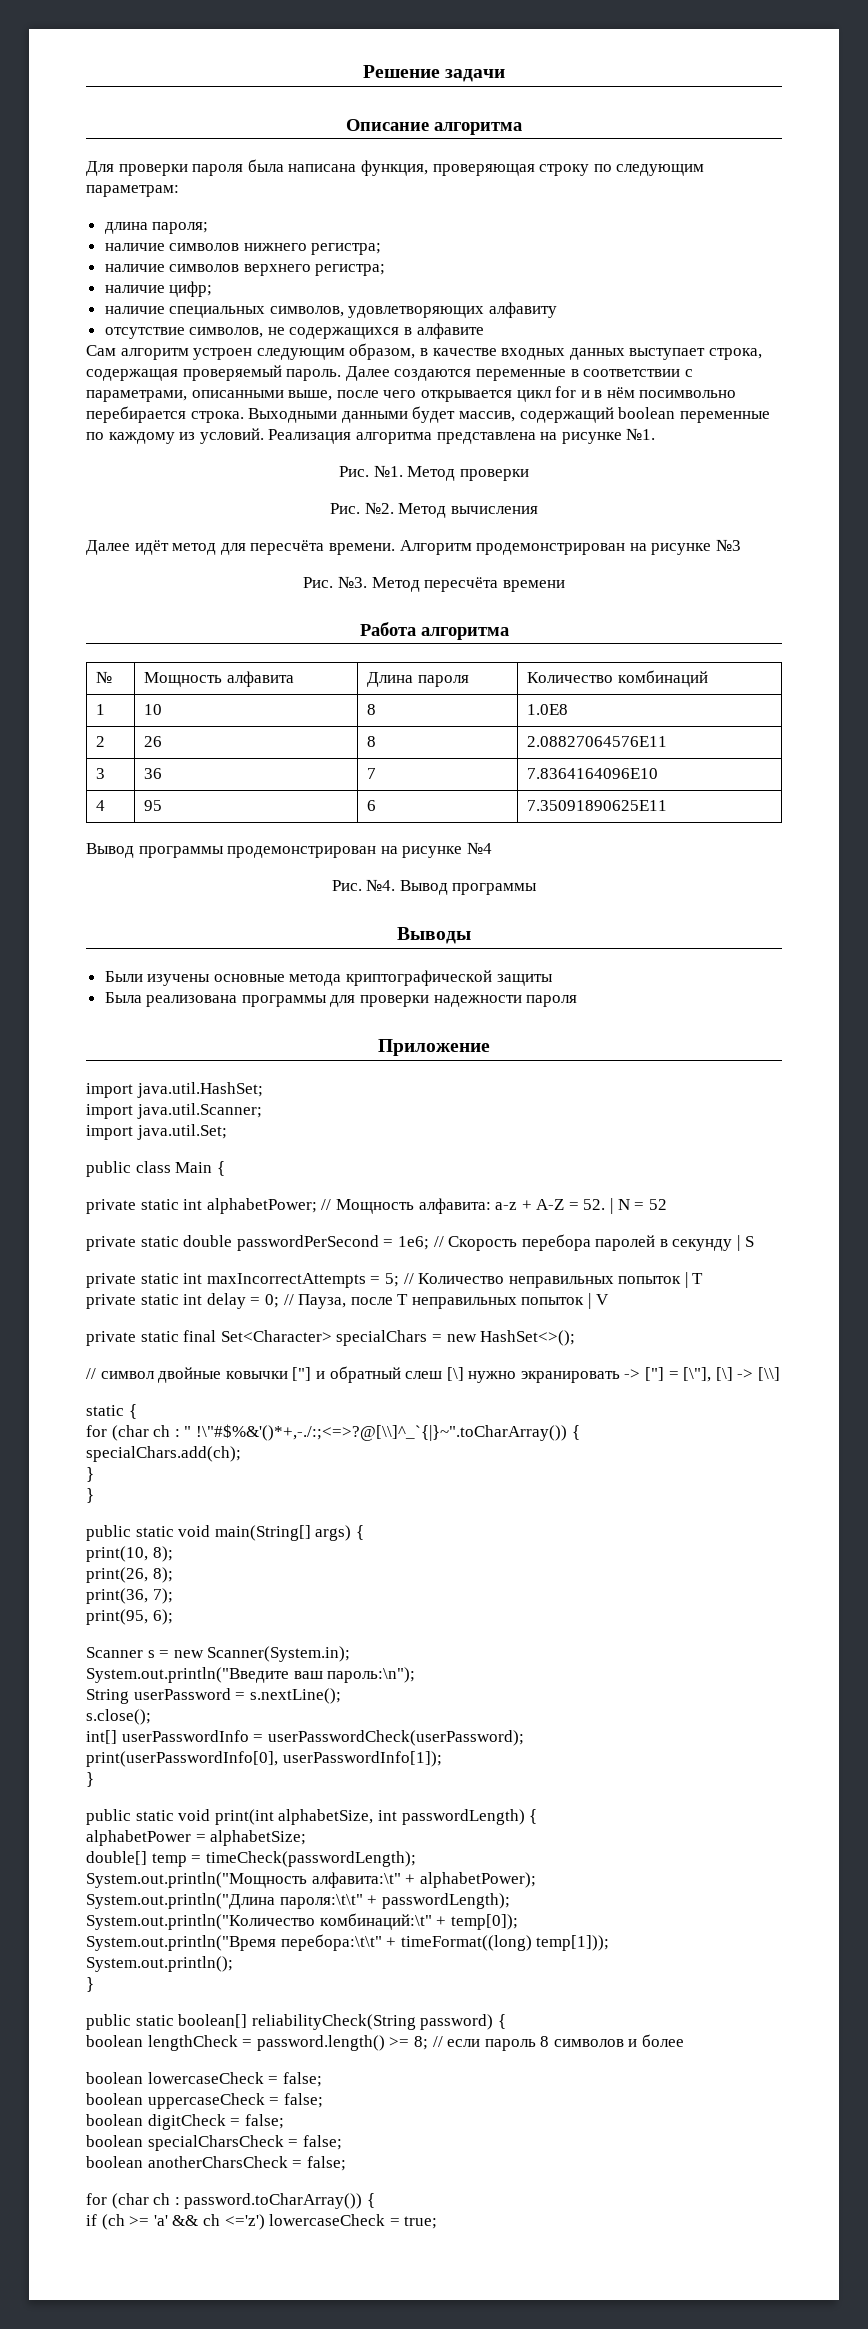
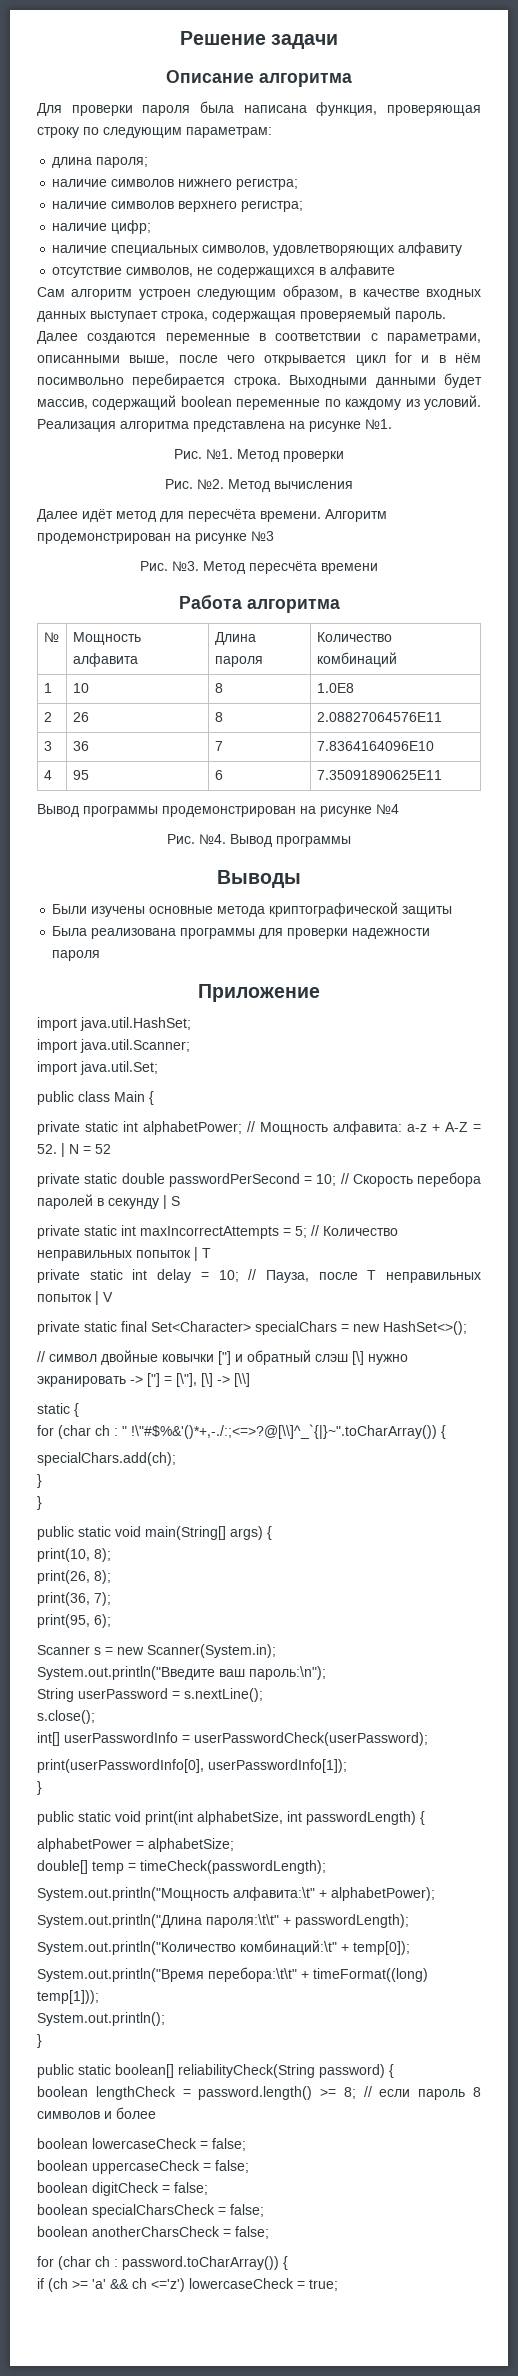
- private static double passwordPerSecond = 1e6; // Скорость перебора паролей в секунду | S
+ private static double passwordPerSecond = 10; // Скорость перебора паролей в секунду | S
- private static int delay = 0; // Пауза, после T неправильных попыток | V
+ private static int delay = 10; // Пауза, после T неправильных попыток | V
- // символ двойные ковычки ["] и обратный слеш [\] нужно экранировать -> ["] = [\"], [\] -> [\\]
+ // символ двойные ковычки ["] и обратный слэш [\] нужно экранировать -> ["] = [\"], [\] -> [\\]

